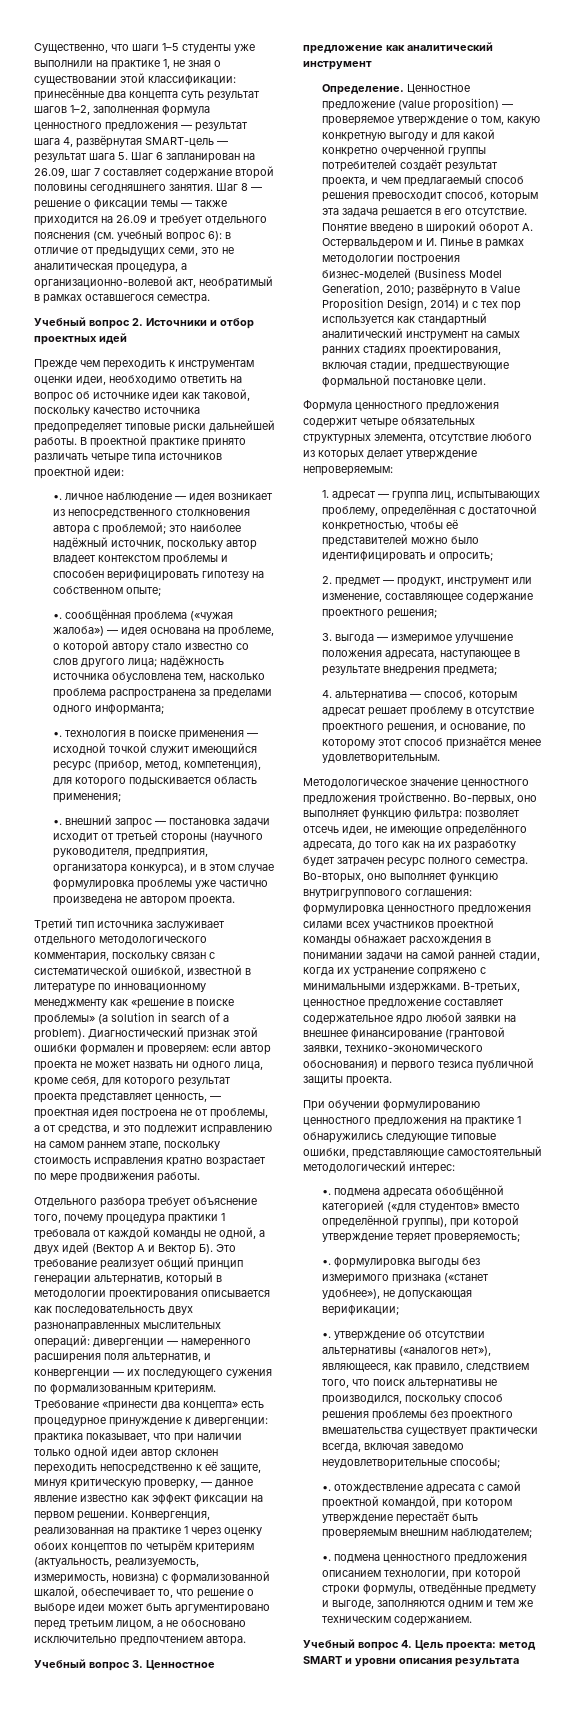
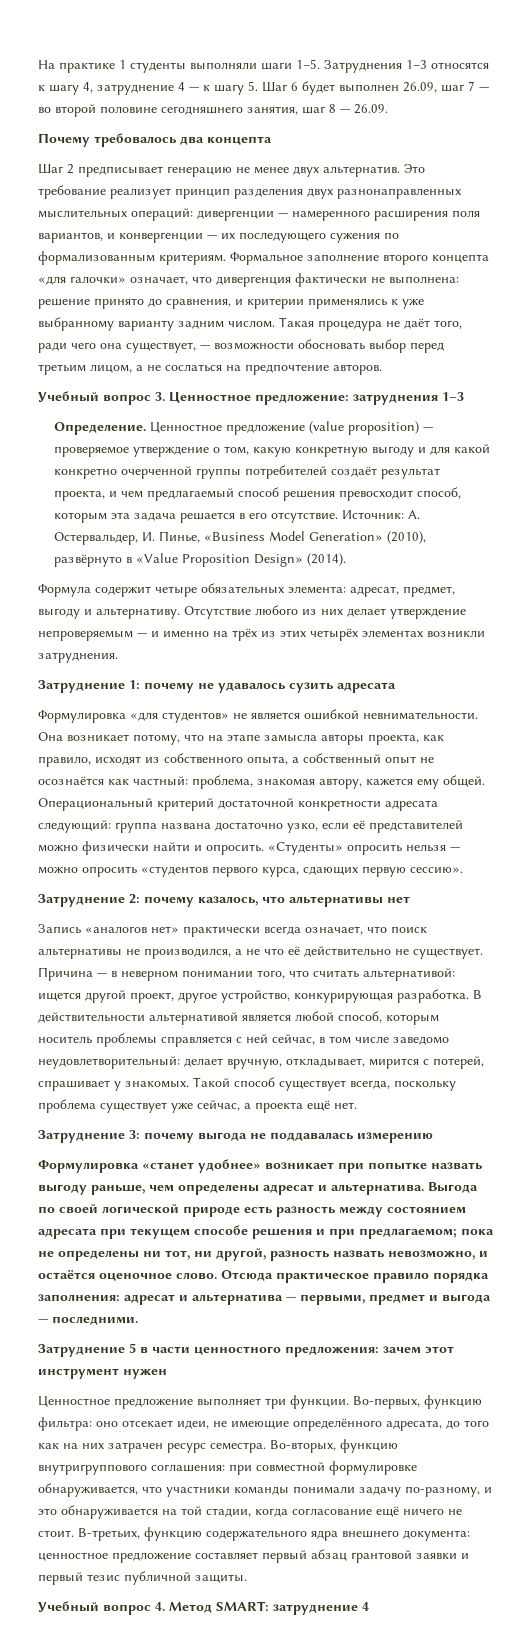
- Существенно, что шаги 1–5 студенты уже выполнили на практике 1, не зная о существовании этой классификации: принесённые два концепта суть результат шагов 1–2, заполненная формула ценностного предложения — результат шага 4, развёрнутая SMART-цель — результат шага 5. Шаг 6 запланирован на 26.09, шаг 7 составляет содержание второй половины сегодняшнего занятия. Шаг 8 — решение о фиксации темы — также приходится на 26.09 и требует отдельного пояснения (см. учебный вопрос 6): в отличие от предыдущих семи, это не аналитическая процедура, а организационно-волевой акт, необратимый в рамках оставшегося семестра.
- Учебный вопрос 2. Источники и отбор проектных идей
- Прежде чем переходить к инструментам оценки идеи, необходимо ответить на вопрос об источнике идеи как таковой, поскольку качество источника предопределяет типовые риски дальнейшей работы. В проектной практике принято различать четыре типа источников проектной идеи:
- •. личное наблюдение — идея возникает из непосредственного столкновения автора с проблемой; это наиболее надёжный источник, поскольку автор владеет контекстом проблемы и способен верифицировать гипотезу на собственном опыте;
- •. сообщённая проблема («чужая жалоба») — идея основана на проблеме, о которой автору стало известно со слов другого лица; надёжность источника обусловлена тем, насколько проблема распространена за пределами одного информанта;
- •. технология в поиске применения — исходной точкой служит имеющийся ресурс (прибор, метод, компетенция), для которого подыскивается область применения;
- •. внешний запрос — постановка задачи исходит от третьей стороны (научного руководителя, предприятия, организатора конкурса), и в этом случае формулировка проблемы уже частично произведена не автором проекта.
- Третий тип источника заслуживает отдельного методологического комментария, поскольку связан с систематической ошибкой, известной в литературе по инновационному менеджменту как «решение в поиске проблемы» (a solution in search of a problem). Диагностический признак этой ошибки формален и проверяем: если автор проекта не может назвать ни одного лица, кроме себя, для которого результат проекта представляет ценность, — проектная идея построена не от проблемы, а от средства, и это подлежит исправлению на самом раннем этапе, поскольку стоимость исправления кратно возрастает по мере продвижения работы.
- Отдельного разбора требует объяснение того, почему процедура практики 1 требовала от каждой команды не одной, а двух идей (Вектор А и Вектор Б). Это требование реализует общий принцип генерации альтернатив, который в методологии проектирования описывается как последовательность двух разнонаправленных мыслительных операций: дивергенции — намеренного расширения поля альтернатив, и конвергенции — их последующего сужения по формализованным критериям.
+ На практике 1 студенты выполняли шаги 1–5. Затруднения 1–3 относятся к шагу 4, затруднение 4 — к шагу 5. Шаг 6 будет выполнен 26.09, шаг 7 — во второй половине сегодняшнего занятия, шаг 8 — 26.09.
+ Почему требовалось два концепта
+ Шаг 2 предписывает генерацию не менее двух альтернатив. Это требование реализует принцип разделения двух разнонаправленных мыслительных операций: дивергенции — намеренного расширения поля вариантов, и конвергенции — их последующего сужения по формализованным критериям.
- Требование «принести два концепта» есть процедурное принуждение к дивергенции: практика показывает, что при наличии только одной идеи автор склонен переходить непосредственно к её защите, минуя критическую проверку, — данное явление известно как эффект фиксации на первом решении. Конвергенция, реализованная на практике 1 через оценку обоих концептов по четырём критериям (актуальность, реализуемость, измеримость, новизна) с формализованной шкалой, обеспечивает то, что решение о выборе идеи может быть аргументировано перед третьим лицом, а не обосновано исключительно предпочтением автора.
+ Формальное заполнение второго концепта «для галочки» означает, что дивергенция фактически не выполнена: решение принято до сравнения, и критерии применялись к уже выбранному варианту задним числом. Такая процедура не даёт того, ради чего она существует, — возможности обосновать выбор перед третьим лицом, а не сослаться на предпочтение авторов.
- Учебный вопрос 3. Ценностное предложение как аналитический инструмент
+ Учебный вопрос 3. Ценностное предложение: затруднения 1–3
- Понятие введено в широкий оборот А. Остервальдером и И. Пинье в рамках методологии построения бизнес-моделей (Business Model Generation, 2010; развёрнуто в Value Proposition Design, 2014) и с тех пор используется как стандартный аналитический инструмент на самых ранних стадиях проектирования, включая стадии, предшествующие формальной постановке цели.
+ Источник: А. Остервальдер, И. Пинье, «Business Model Generation» (2010), развёрнуто в «Value Proposition Design» (2014).
- Формула ценностного предложения содержит четыре обязательных структурных элемента, отсутствие любого из которых делает утверждение непроверяемым:
- 1. адресат — группа лиц, испытывающих проблему, определённая с достаточной конкретностью, чтобы её представителей можно было идентифицировать и опросить;
- 2. предмет — продукт, инструмент или изменение, составляющее содержание проектного решения;
- 3. выгода — измеримое улучшение положения адресата, наступающее в результате внедрения предмета;
- 4. альтернатива — способ, которым адресат решает проблему в отсутствие проектного решения, и основание, по которому этот способ признаётся менее удовлетворительным.
- Методологическое значение ценностного предложения тройственно. Во-первых, оно выполняет функцию фильтра: позволяет отсечь идеи, не имеющие определённого адресата, до того как на их разработку будет затрачен ресурс полного семестра.
+ Формула содержит четыре обязательных элемента: адресат, предмет, выгоду и альтернативу. Отсутствие любого из них делает утверждение непроверяемым — и именно на трёх из этих четырёх элементах возникли затруднения.
+ Затруднение 1: почему не удавалось сузить адресата
+ Формулировка «для студентов» не является ошибкой невнимательности. Она возникает потому, что на этапе замысла авторы проекта, как правило, исходят из собственного опыта, а собственный опыт не осознаётся как частный: проблема, знакомая автору, кажется ему общей. Операциональный критерий достаточной конкретности адресата следующий: группа названа достаточно узко, если её представителей можно физически найти и опросить. «Студенты» опросить нельзя — можно опросить «студентов первого курса, сдающих первую сессию».
+ Затруднение 2: почему казалось, что альтернативы нет
+ Запись «аналогов нет» практически всегда означает, что поиск альтернативы не производился, а не что её действительно не существует. Причина — в неверном понимании того, что считать альтернативой: ищется другой проект, другое устройство, конкурирующая разработка. В действительности альтернативой является любой способ, которым носитель проблемы справляется с ней сейчас, в том числе заведомо неудовлетворительный: делает вручную, откладывает, мирится с потерей, спрашивает у знакомых. Такой способ существует всегда, поскольку проблема существует уже сейчас, а проекта ещё нет.
+ Затруднение 3: почему выгода не поддавалась измерению
+ Формулировка «станет удобнее» возникает при попытке назвать выгоду раньше, чем определены адресат и альтернатива. Выгода по своей логической природе есть разность между состоянием адресата при текущем способе решения и при предлагаемом; пока не определены ни тот, ни другой, разность назвать невозможно, и остаётся оценочное слово. Отсюда практическое правило порядка заполнения: адресат и альтернатива — первыми, предмет и выгода — последними.
+ Затруднение 5 в части ценностного предложения: зачем этот инструмент нужен
+ Ценностное предложение выполняет три функции. Во-первых, функцию фильтра: оно отсекает идеи, не имеющие определённого адресата, до того как на них затрачен ресурс семестра.
- Во-вторых, оно выполняет функцию внутригруппового соглашения: формулировка ценностного предложения силами всех участников проектной команды обнажает расхождения в понимании задачи на самой ранней стадии, когда их устранение сопряжено с минимальными издержками. В-третьих, ценностное предложение составляет содержательное ядро любой заявки на внешнее финансирование (грантовой заявки, технико-экономического обоснования) и первого тезиса публичной защиты проекта.
- При обучении формулированию ценностного предложения на практике 1 обнаружились следующие типовые ошибки, представляющие самостоятельный методологический интерес:
- •. подмена адресата обобщённой категорией («для студентов» вместо определённой группы), при которой утверждение теряет проверяемость;
- •. формулировка выгоды без измеримого признака («станет удобнее»), не допускающая верификации;
- •. утверждение об отсутствии альтернативы («аналогов нет»), являющееся, как правило, следствием того, что поиск альтернативы не производился, поскольку способ решения проблемы без проектного вмешательства существует практически всегда, включая заведомо неудовлетворительные способы;
- •. отождествление адресата с самой проектной командой, при котором утверждение перестаёт быть проверяемым внешним наблюдателем;
- •. подмена ценностного предложения описанием технологии, при которой строки формулы, отведённые предмету и выгоде, заполняются одним и тем же техническим содержанием.
- Учебный вопрос 4. Цель проекта: метод SMART и уровни описания результата
+ Во-вторых, функцию внутригруппового соглашения: при совместной формулировке обнаруживается, что участники команды понимали задачу по-разному, и это обнаруживается на той стадии, когда согласование ещё ничего не стоит. В-третьих, функцию содержательного ядра внешнего документа: ценностное предложение составляет первый абзац грантовой заявки и первый тезис публичной защиты.
+ Учебный вопрос 4. Метод SMART: затруднение 4

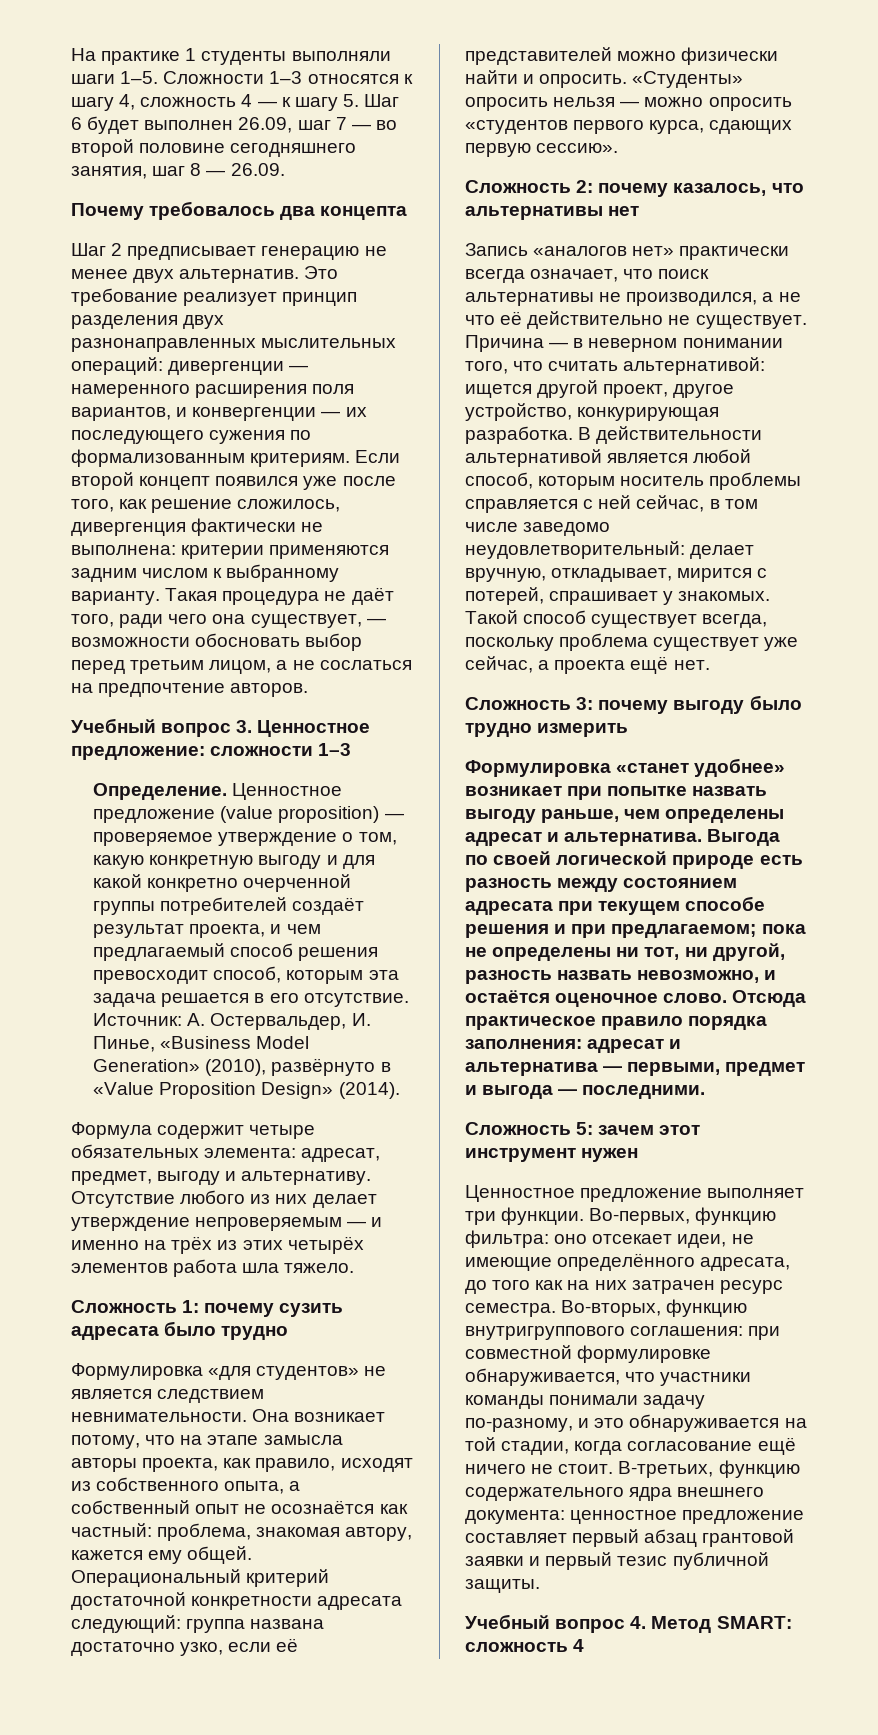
- Затруднения 1–3 относятся к шагу 4, затруднение 4 — к шагу 5. Шаг 6 будет выполнен 26.09, шаг 7 — во второй половине сегодняшнего занятия, шаг 8 — 26.09.
+ Сложности 1–3 относятся к шагу 4, сложность 4 — к шагу 5. Шаг 6 будет выполнен 26.09, шаг 7 — во второй половине сегодняшнего занятия, шаг 8 — 26.09.
- Формальное заполнение второго концепта «для галочки» означает, что дивергенция фактически не выполнена: решение принято до сравнения, и критерии применялись к уже выбранному варианту задним числом.
+ Если второй концепт появился уже после того, как решение сложилось, дивергенция фактически не выполнена: критерии применяются задним числом к выбранному варианту.
- Учебный вопрос 3. Ценностное предложение: затруднения 1–3
+ Учебный вопрос 3. Ценностное предложение: сложности 1–3
- Отсутствие любого из них делает утверждение непроверяемым — и именно на трёх из этих четырёх элементах возникли затруднения.
- Затруднение 1: почему не удавалось сузить адресата
+ Отсутствие любого из них делает утверждение непроверяемым — и именно на трёх из этих четырёх элементов работа шла тяжело.
+ Сложность 1: почему сузить адресата было трудно
- Формулировка «для студентов» не является ошибкой невнимательности.
+ Формулировка «для студентов» не является следствием невнимательности.
- Затруднение 2: почему казалось, что альтернативы нет
+ Сложность 2: почему казалось, что альтернативы нет
- Затруднение 3: почему выгода не поддавалась измерению
+ Сложность 3: почему выгоду было трудно измерить
- Затруднение 5 в части ценностного предложения: зачем этот инструмент нужен
+ Сложность 5: зачем этот инструмент нужен
- Учебный вопрос 4. Метод SMART: затруднение 4
+ Учебный вопрос 4. Метод SMART: сложность 4

